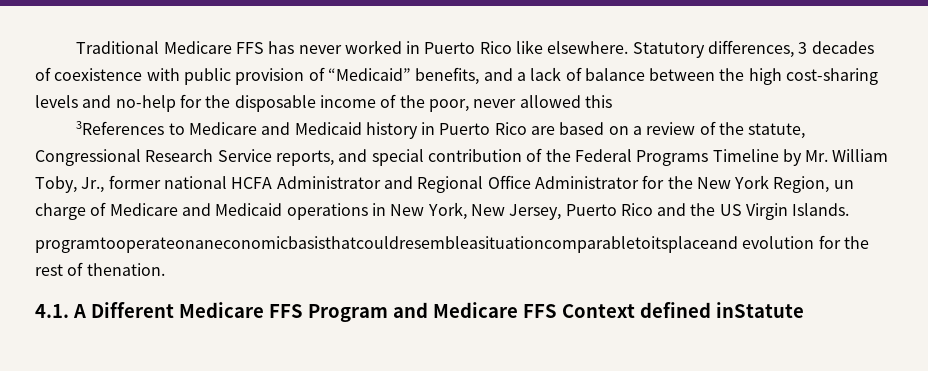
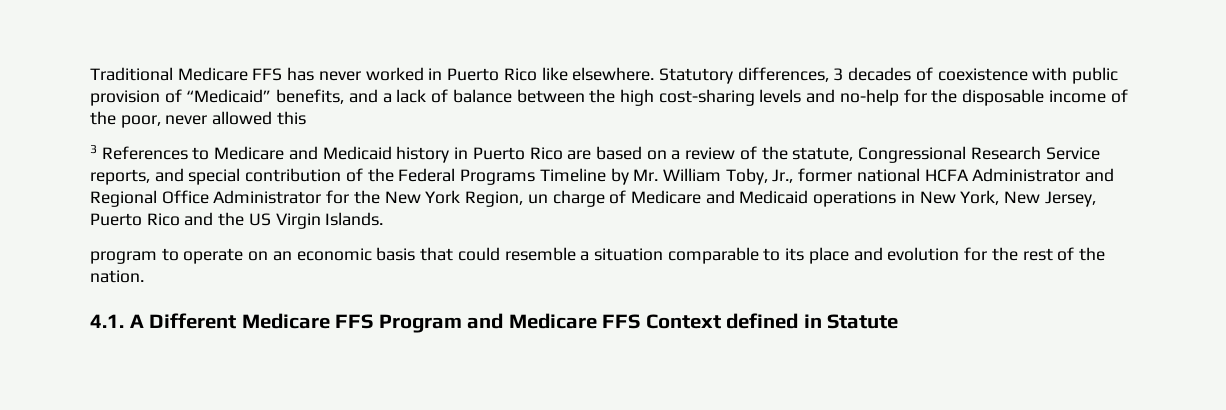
- 3References to Medicare and Medicaid history in Puerto Rico are based on a review of the statute, Congressional Research Service reports, and special contribution of the Federal Programs Timeline by Mr. William Toby, Jr., former national HCFA Administrator and Regional Office Administrator for the New York Region, un charge of Medicare and Medicaid operations in New York, New Jersey, Puerto Rico and the US Virgin Islands.
+ 3 References to Medicare and Medicaid history in Puerto Rico are based on a review of the statute, Congressional Research Service reports, and special contribution of the Federal Programs Timeline by Mr. William Toby, Jr., former national HCFA Administrator and Regional Office Administrator for the New York Region, un charge of Medicare and Medicaid operations in New York, New Jersey, Puerto Rico and the US Virgin Islands.
- programtooperateonaneconomicbasisthatcouldresembleasituationcomparabletoitsplaceand evolution for the rest of thenation.
+ program to operate on an economic basis that could resemble a situation comparable to its place and evolution for the rest of the nation.
- 4.1. A Different Medicare FFS Program and Medicare FFS Context defined inStatute
+ 4.1. A Different Medicare FFS Program and Medicare FFS Context defined in Statute

